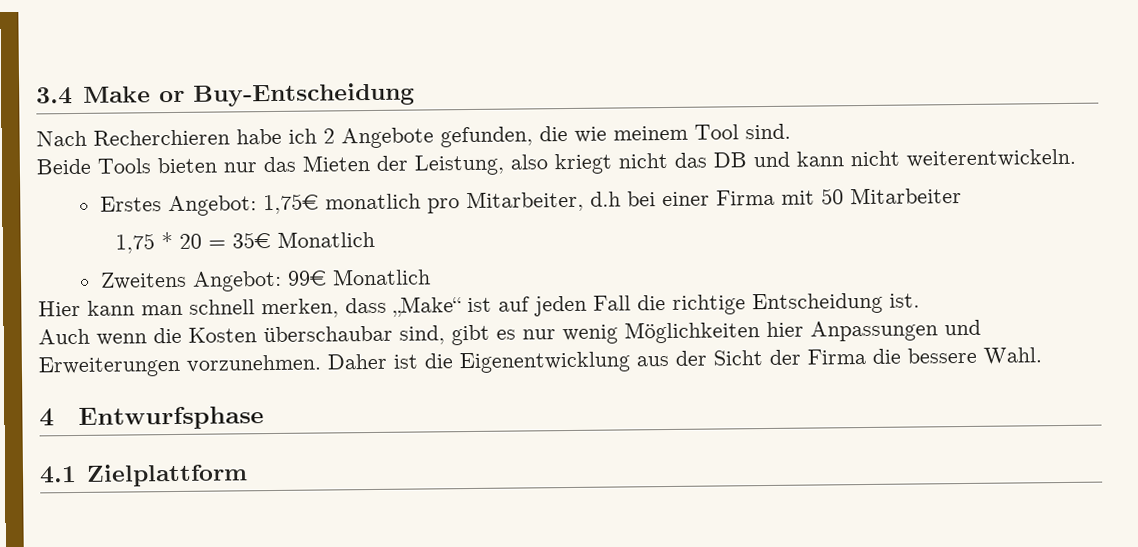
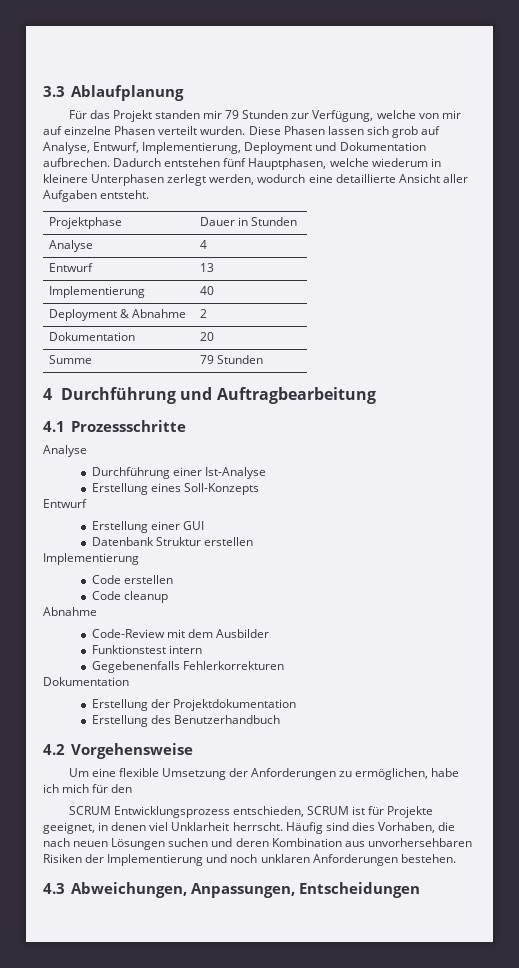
- 3.4 Make or Buy-Entscheidung
- Nach Recherchieren habe ich 2 Angebote gefunden, die wie meinem Tool sind.
- Beide Tools bieten nur das Mieten der Leistung, also kriegt nicht das DB und kann nicht weiterentwickeln.
- Erstes Angebot: 1,75€ monatlich pro Mitarbeiter, d.h bei einer Firma mit 50 Mitarbeiter
- 1,75 * 20 = 35€ Monatlich
- Zweitens Angebot: 99€ Monatlich
- Hier kann man schnell merken, dass „Make“ ist auf jeden Fall die richtige Entscheidung ist.
- Auch wenn die Kosten überschaubar sind, gibt es nur wenig Möglichkeiten hier Anpassungen und Erweiterungen vorzunehmen. Daher ist die Eigenentwicklung aus der Sicht der Firma die bessere Wahl.
- 4 Entwurfsphase
- 4.1 Zielplattform
+ 3.3 Ablaufplanung
+ Für das Projekt standen mir 79 Stunden zur Verfügung, welche von mir auf einzelne Phasen verteilt wurden. Diese Phasen lassen sich grob auf Analyse, Entwurf, Implementierung, Deployment und Dokumentation aufbrechen. Dadurch entstehen fünf Hauptphasen, welche wiederum in kleinere Unterphasen zerlegt werden, wodurch eine detaillierte Ansicht aller Aufgaben entsteht.
+ Projektphase | Dauer in Stunden
+ Analyse | 4
+ Entwurf | 13
+ Implementierung | 40
+ Deployment & Abnahme | 2
+ Dokumentation | 20
+ Summe | 79 Stunden
+ 4 Durchführung und Auftragbearbeitung
+ 4.1 Prozessschritte
+ Analyse
+ Durchführung einer Ist-Analyse
+ Erstellung eines Soll-Konzepts
+ Entwurf
+ Erstellung einer GUI
+ Datenbank Struktur erstellen
+ Implementierung
+ Code erstellen
+ Code cleanup
+ Abnahme
+ Code-Review mit dem Ausbilder
+ Funktionstest intern
+ Gegebenenfalls Fehlerkorrekturen
+ Dokumentation
+ Erstellung der Projektdokumentation
+ Erstellung des Benutzerhandbuch
+ 4.2 Vorgehensweise
+ Um eine flexible Umsetzung der Anforderungen zu ermöglichen, habe ich mich für den
+ SCRUM Entwicklungsprozess entschieden, SCRUM ist für Projekte geeignet, in denen viel Unklarheit herrscht. Häufig sind dies Vorhaben, die nach neuen Lösungen suchen und deren Kombination aus unvorhersehbaren Risiken der Implementierung und noch unklaren Anforderungen bestehen.
+ 4.3 Abweichungen, Anpassungen, Entscheidungen

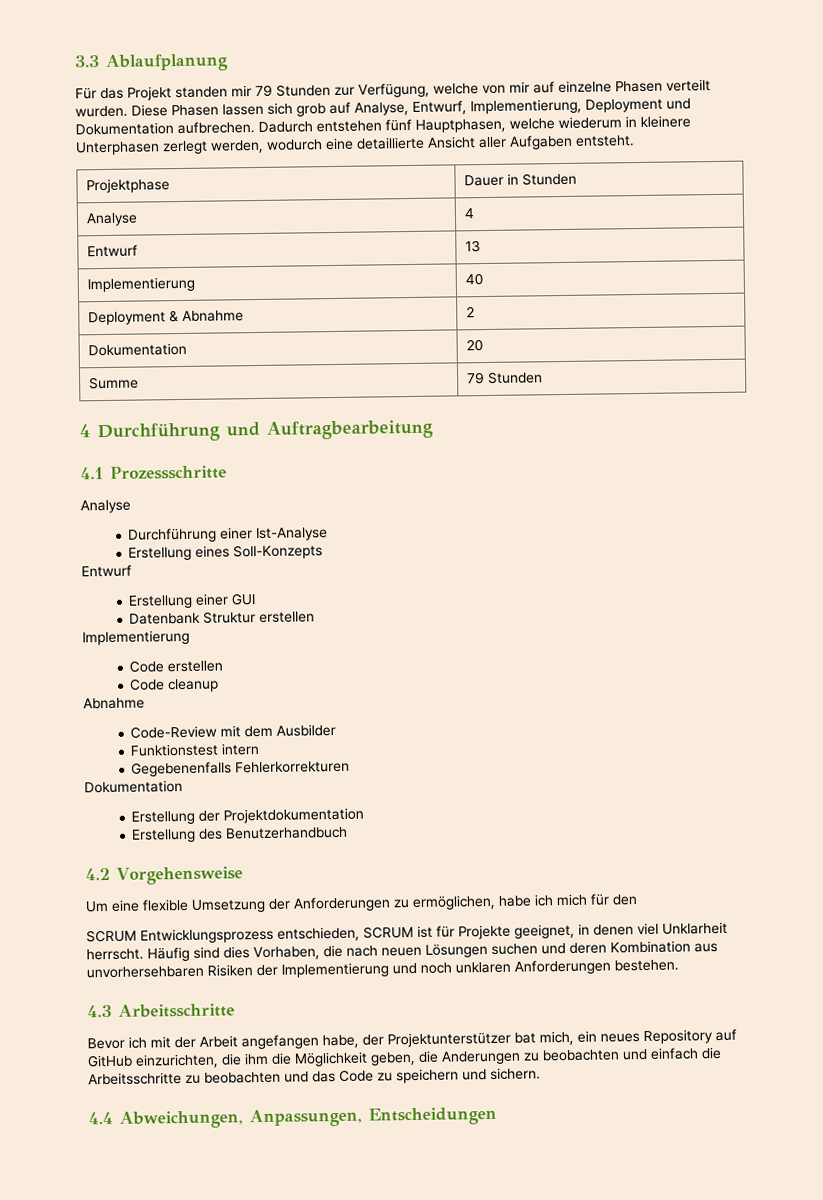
- 4.3 Abweichungen, Anpassungen, Entscheidungen
+ 4.3 Arbeitsschritte
+ Bevor ich mit der Arbeit angefangen habe, der Projektunterstützer bat mich, ein neues Repository auf GitHub einzurichten, die ihm die Möglichkeit geben, die Anderungen zu beobachten und einfach die Arbeitsschritte zu beobachten und das Code zu speichern und sichern.
+ 4.4 Abweichungen, Anpassungen, Entscheidungen

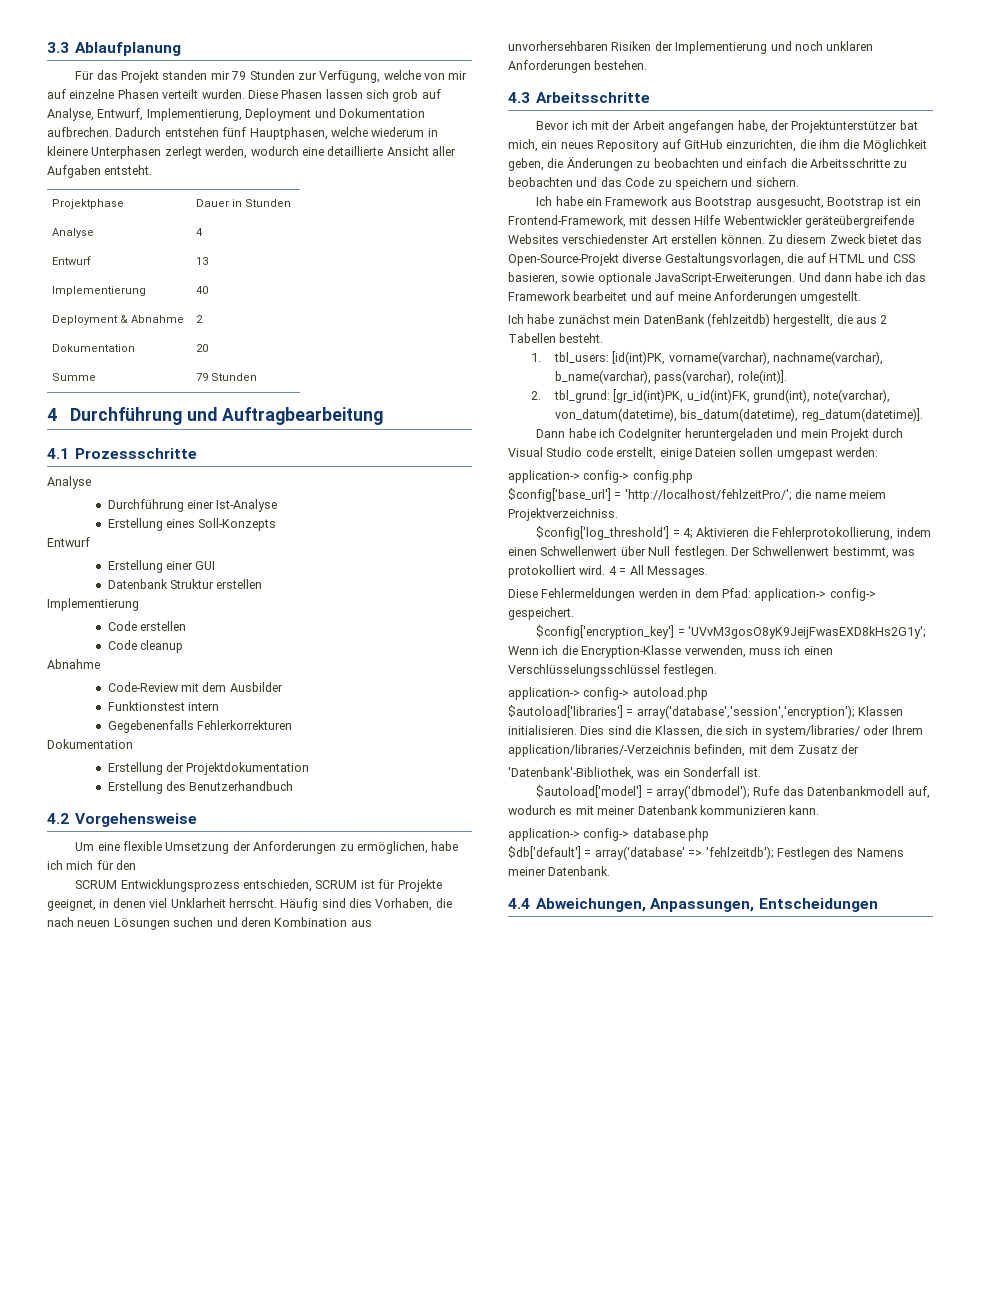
- Bevor ich mit der Arbeit angefangen habe, der Projektunterstützer bat mich, ein neues Repository auf GitHub einzurichten, die ihm die Möglichkeit geben, die Anderungen zu beobachten und einfach die Arbeitsschritte zu beobachten und das Code zu speichern und sichern.
+ Bevor ich mit der Arbeit angefangen habe, der Projektunterstützer bat mich, ein neues Repository auf GitHub einzurichten, die ihm die Möglichkeit geben, die Änderungen zu beobachten und einfach die Arbeitsschritte zu beobachten und das Code zu speichern und sichern.
+ Ich habe ein Framework aus Bootstrap ausgesucht, Bootstrap ist ein Frontend-Framework, mit dessen Hilfe Webentwickler geräteübergreifende Websites verschiedenster Art erstellen können. Zu diesem Zweck bietet das Open-Source-Projekt diverse Gestaltungsvorlagen, die auf HTML und CSS basieren, sowie optionale JavaScript-Erweiterungen. Und dann habe ich das Framework bearbeitet und auf meine Anforderungen umgestellt.
+ Ich habe zunächst mein DatenBank (fehlzeitdb) hergestellt, die aus 2 Tabellen besteht.
+ 1. tbl_users: [id(int)PK, vorname(varchar), nachname(varchar), b_name(varchar), pass(varchar), role(int)].
+ 2. tbl_grund: [gr_id(int)PK, u_id(int)FK, grund(int), note(varchar), von_datum(datetime), bis_datum(datetime), reg_datum(datetime)].
+ Dann habe ich CodeIgniter heruntergeladen und mein Projekt durch Visual Studio code erstellt, einige Dateien sollen umgepast werden:
+ application-> config-> config.php
+ $config['base_url'] = 'http://localhost/fehlzeitPro/'; die name meiem Projektverzeichniss.
+ $config['log_threshold'] = 4; Aktivieren die Fehlerprotokollierung, indem einen Schwellenwert über Null festlegen. Der Schwellenwert bestimmt, was protokolliert wird. 4 = All Messages.
+ Diese Fehlermeldungen werden in dem Pfad: application-> config-> gespeichert.
+ $config['encryption_key'] = 'UVvM3gosO8yK9JeijFwasEXD8kHs2G1y'; Wenn ich die Encryption-Klasse verwenden, muss ich einen Verschlüsselungsschlüssel festlegen.
+ application-> config-> autoload.php
+ $autoload['libraries'] = array('database','session','encryption'); Klassen initialisieren. Dies sind die Klassen, die sich in system/libraries/ oder Ihrem application/libraries/-Verzeichnis befinden, mit dem Zusatz der
+ 'Datenbank'-Bibliothek, was ein Sonderfall ist.
+ $autoload['model'] = array('dbmodel'); Rufe das Datenbankmodell auf, wodurch es mit meiner Datenbank kommunizieren kann.
+ application-> config-> database.php
+ $db['default'] = array(‘database' => 'fehlzeitdb'); Festlegen des Namens meiner Datenbank.

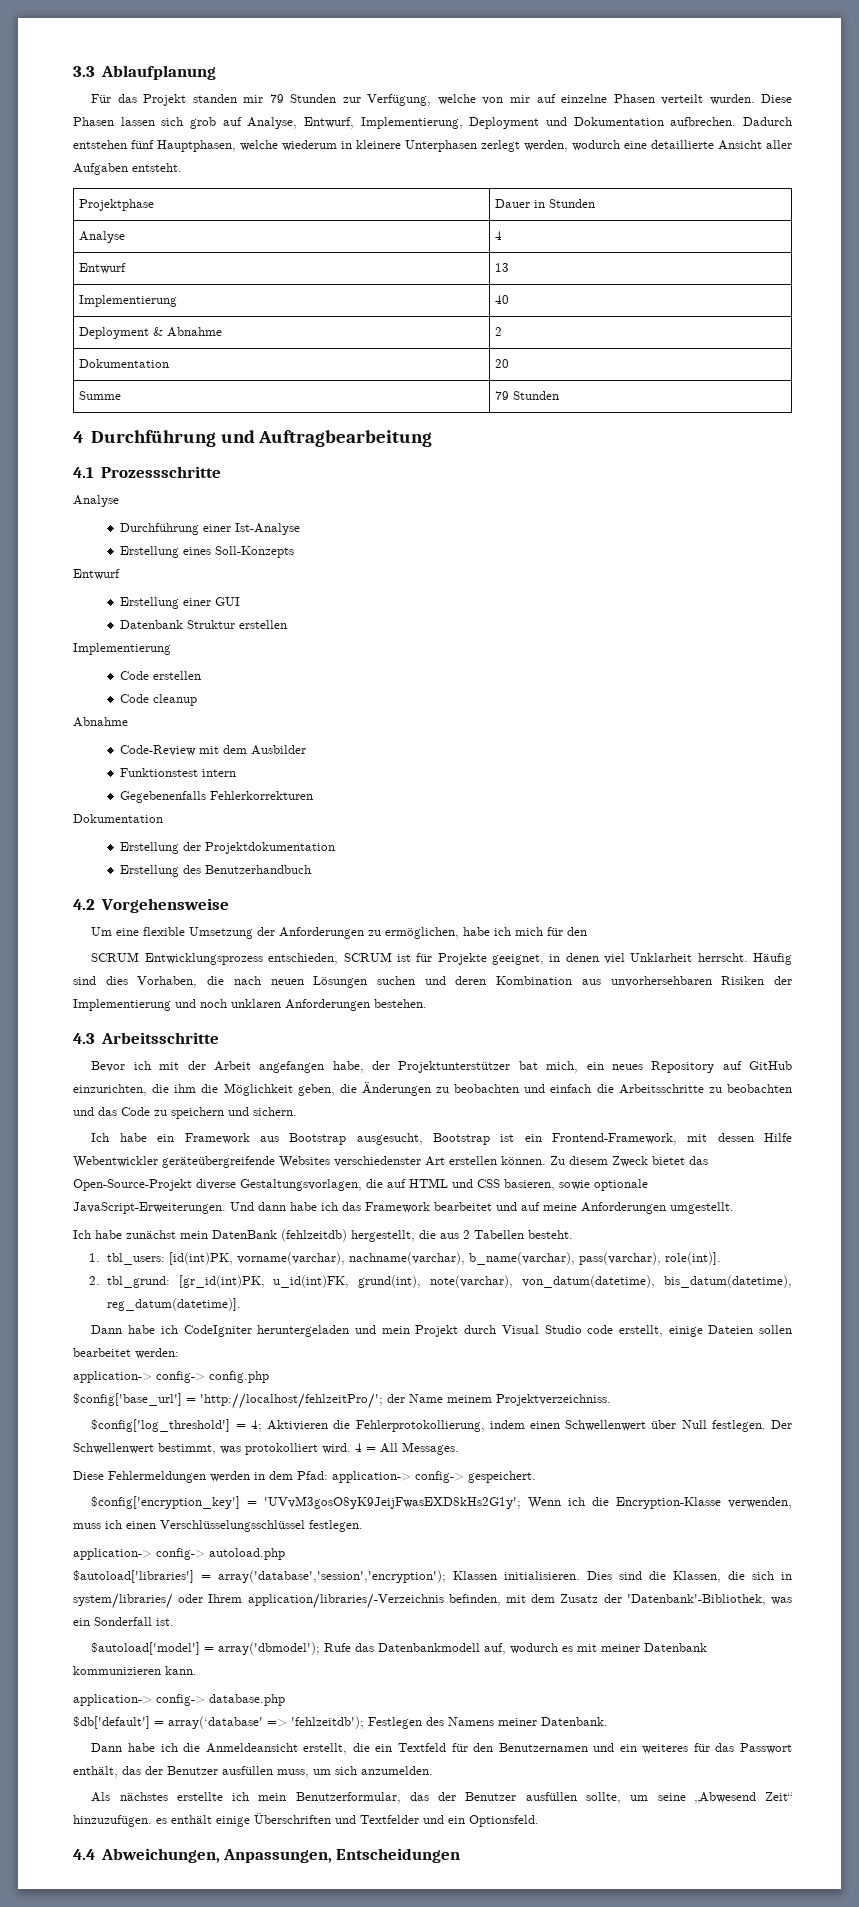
- Dann habe ich CodeIgniter heruntergeladen und mein Projekt durch Visual Studio code erstellt, einige Dateien sollen umgepast werden:
+ Dann habe ich CodeIgniter heruntergeladen und mein Projekt durch Visual Studio code erstellt, einige Dateien sollen bearbeitet werden:
- $config['base_url'] = 'http://localhost/fehlzeitPro/'; die name meiem Projektverzeichniss.
+ $config['base_url'] = 'http://localhost/fehlzeitPro/'; der Name meinem Projektverzeichniss.
- Dies sind die Klassen, die sich in system/libraries/ oder Ihrem application/libraries/-Verzeichnis befinden, mit dem Zusatz der
- 'Datenbank'-Bibliothek, was ein Sonderfall ist.
+ Dies sind die Klassen, die sich in system/libraries/ oder Ihrem application/libraries/-Verzeichnis befinden, mit dem Zusatz der 'Datenbank'-Bibliothek, was ein Sonderfall ist.
+ Dann habe ich die Anmeldeansicht erstellt, die ein Textfeld für den Benutzernamen und ein weiteres für das Passwort enthält, das der Benutzer ausfüllen muss, um sich anzumelden.
+ Als nächstes erstellte ich mein Benutzerformular, das der Benutzer ausfüllen sollte, um seine „Abwesend Zeit“ hinzuzufügen. es enthält einige Überschriften und Textfelder und ein Optionsfeld.

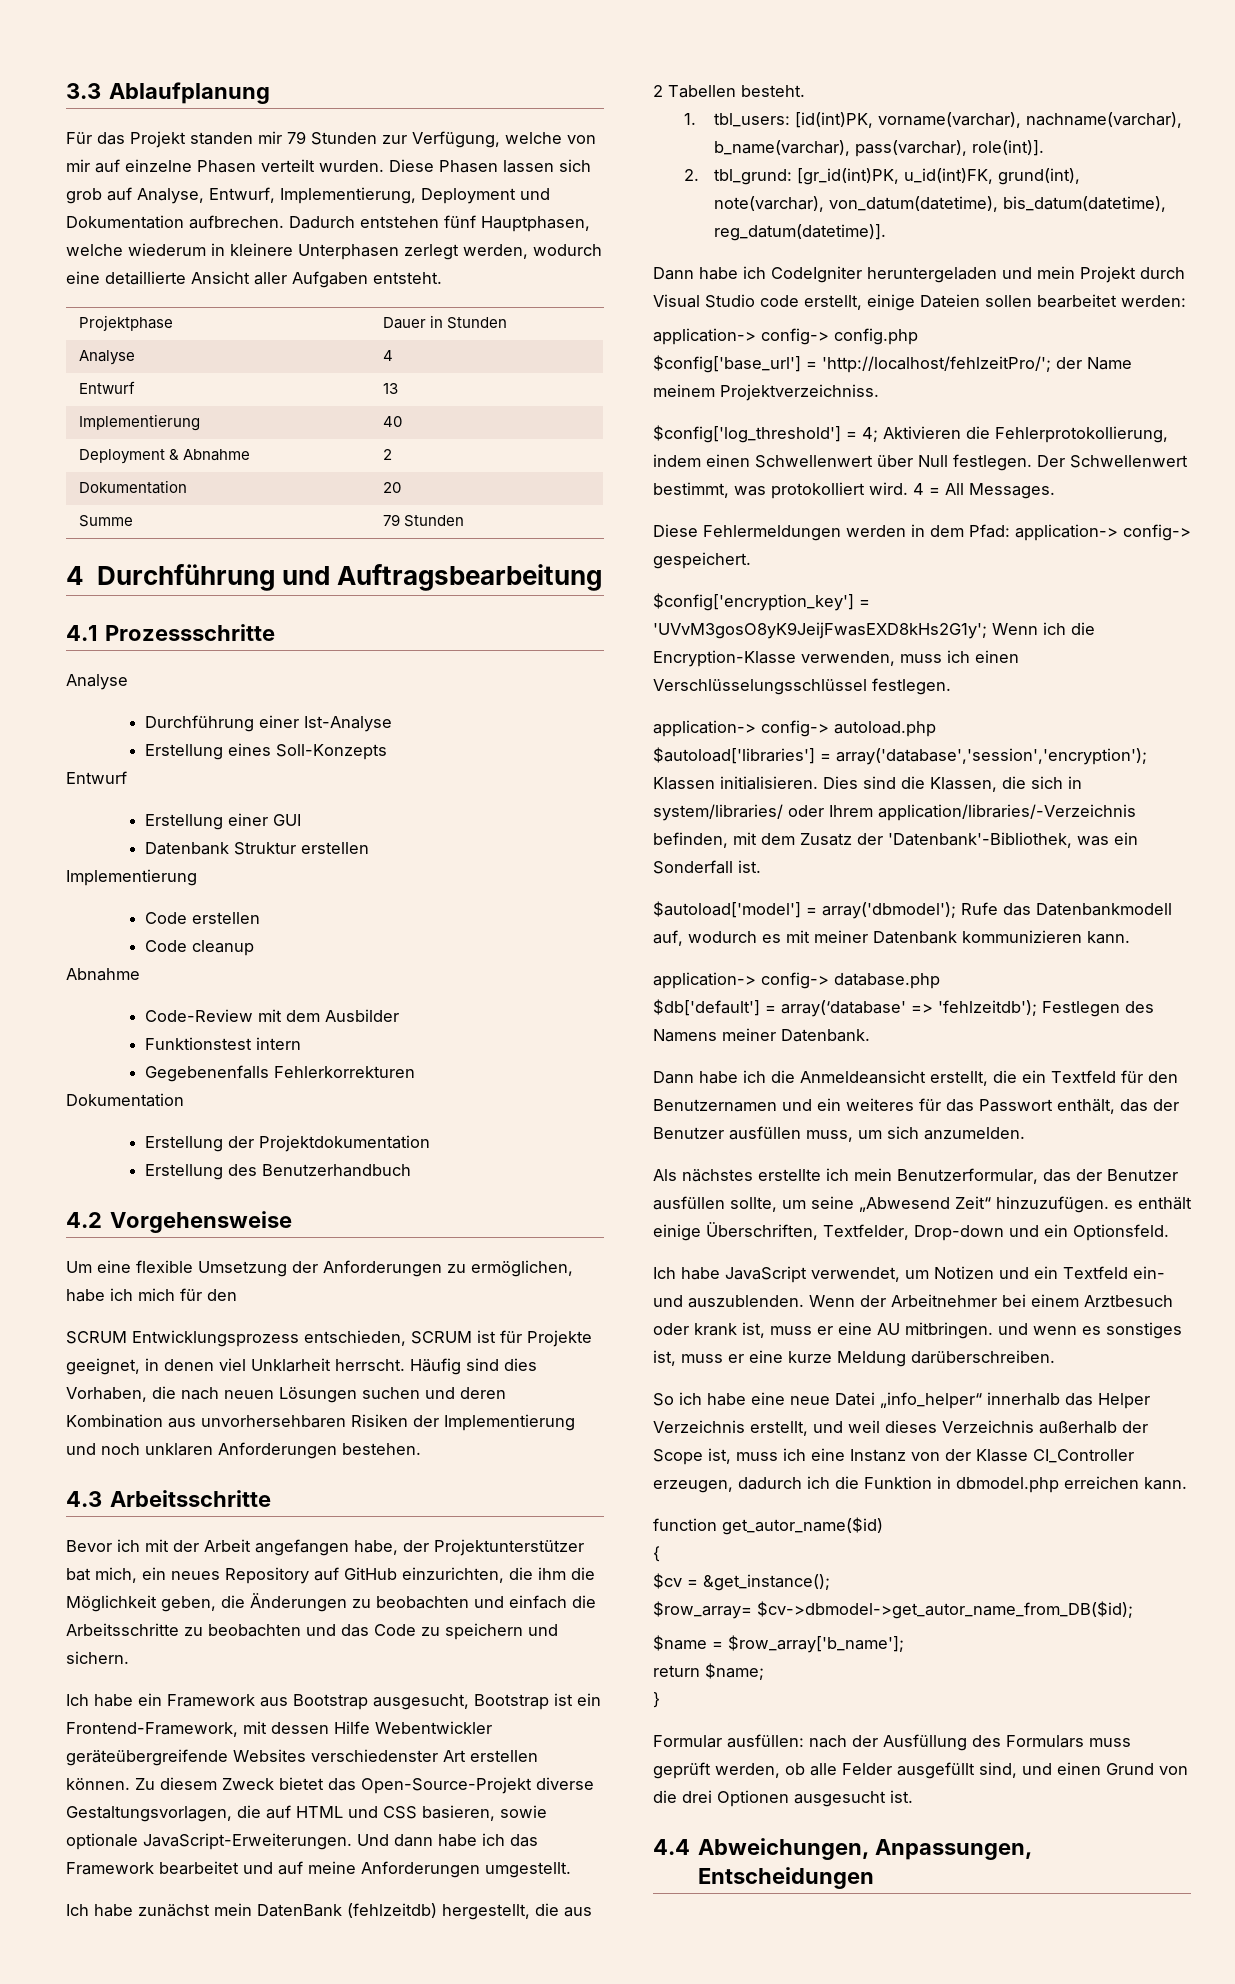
- 4 Durchführung und Auftragbearbeitung
+ 4 Durchführung und Auftragsbearbeitung
- Als nächstes erstellte ich mein Benutzerformular, das der Benutzer ausfüllen sollte, um seine „Abwesend Zeit“ hinzuzufügen. es enthält einige Überschriften und Textfelder und ein Optionsfeld.
+ Als nächstes erstellte ich mein Benutzerformular, das der Benutzer ausfüllen sollte, um seine „Abwesend Zeit“ hinzuzufügen. es enthält einige Überschriften, Textfelder, Drop-down und ein Optionsfeld.
+ Ich habe JavaScript verwendet, um Notizen und ein Textfeld ein- und auszublenden. Wenn der Arbeitnehmer bei einem Arztbesuch oder krank ist, muss er eine AU mitbringen. und wenn es sonstiges ist, muss er eine kurze Meldung darüberschreiben.
+ So ich habe eine neue Datei „info_helper“ innerhalb das Helper Verzeichnis erstellt, und weil dieses Verzeichnis außerhalb der Scope ist, muss ich eine Instanz von der Klasse CI_Controller erzeugen, dadurch ich die Funktion in dbmodel.php erreichen kann.
+ function get_autor_name($id)
+ {
+ $cv = &get_instance();
+ $row_array= $cv->dbmodel->get_autor_name_from_DB($id);
+ $name = $row_array['b_name'];
+ return $name;
+ }
+ Formular ausfüllen: nach der Ausfüllung des Formulars muss geprüft werden, ob alle Felder ausgefüllt sind, und einen Grund von die drei Optionen ausgesucht ist.

